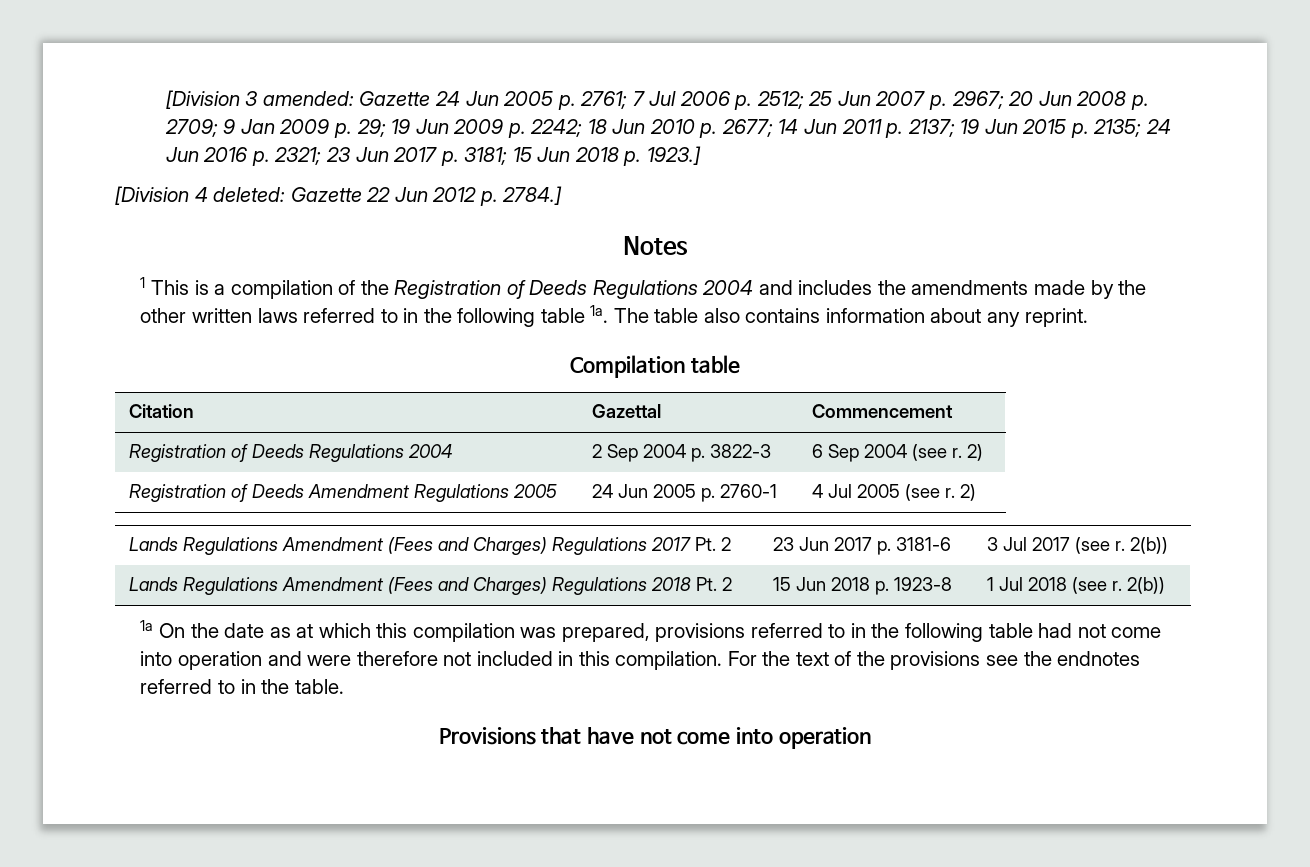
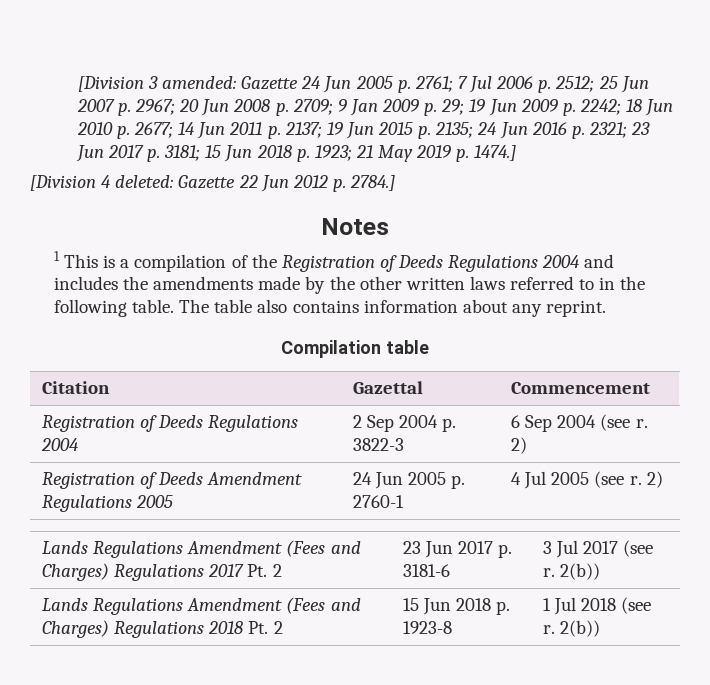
- 15 Jun 2018 p. 1923.]
+ 15 Jun 2018 p. 1923; 21 May 2019 p. 1474.]
- 1 This is a compilation of the Registration of Deeds Regulations 2004 and includes the amendments made by the other written laws referred to in the following table 1a.
+ 1 This is a compilation of the Registration of Deeds Regulations 2004 and includes the amendments made by the other written laws referred to in the following table.
- 1a On the date as at which this compilation was prepared, provisions referred to in the following table had not come into operation and were therefore not included in this compilation. For the text of the provisions see the endnotes referred to in the table.
- Provisions that have not come into operation

